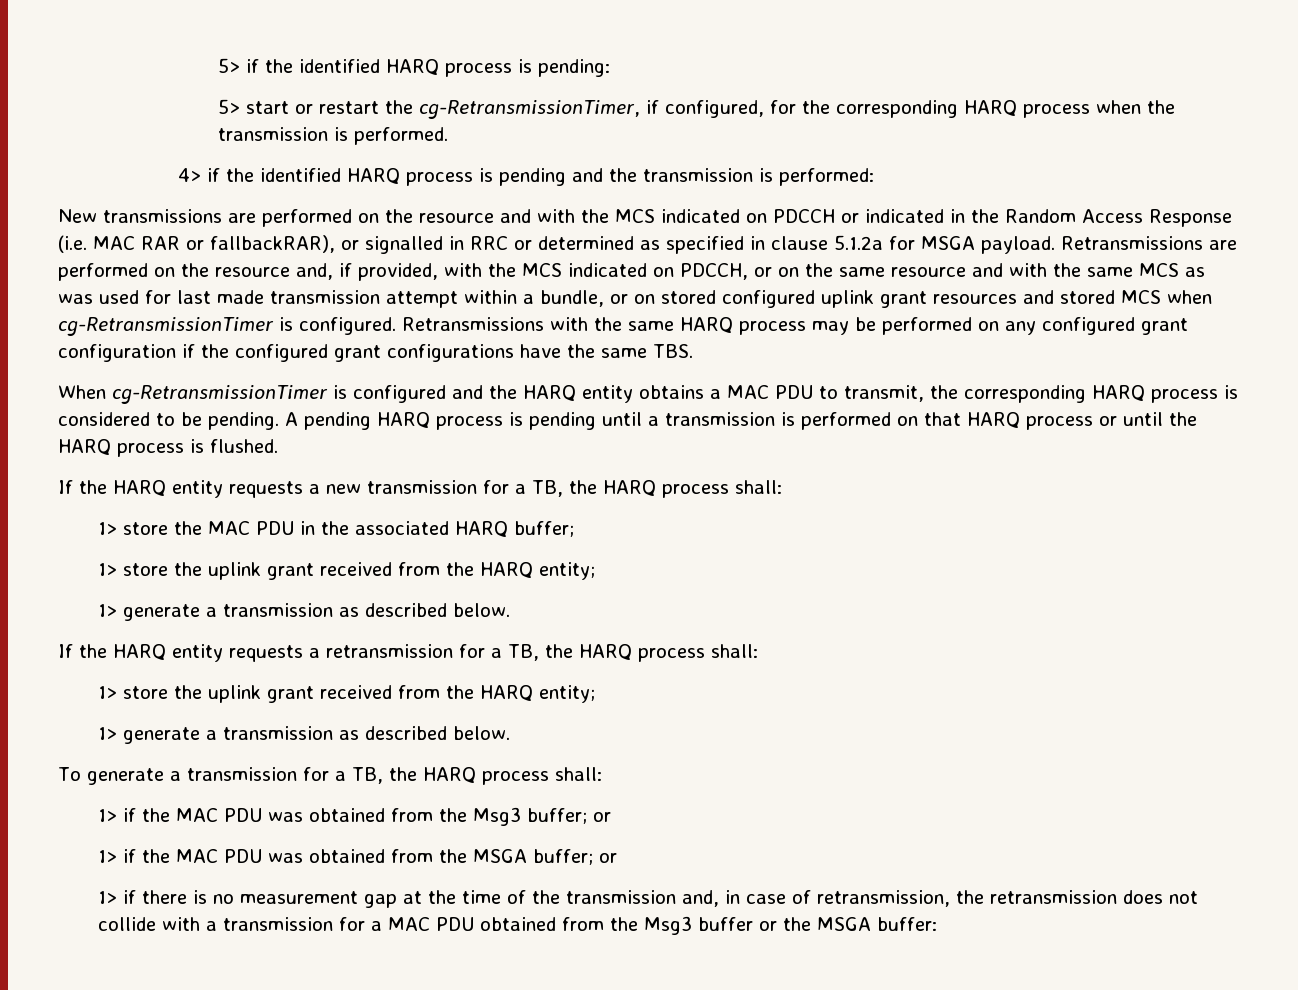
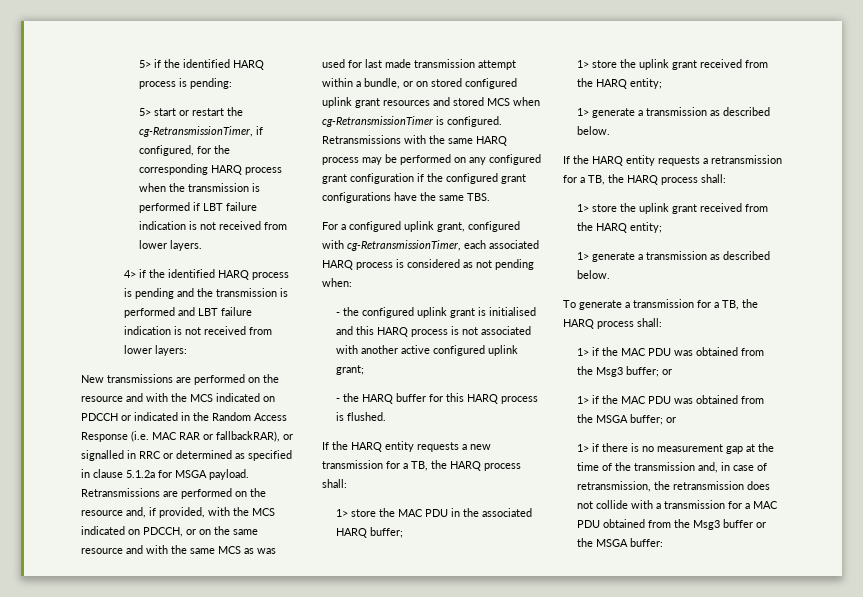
- 5> start or restart the cg-RetransmissionTimer, if configured, for the corresponding HARQ process when the transmission is performed.
+ 5> start or restart the cg-RetransmissionTimer, if configured, for the corresponding HARQ process when the transmission is performed if LBT failure indication is not received from lower layers.
- 4> if the identified HARQ process is pending and the transmission is performed:
+ 4> if the identified HARQ process is pending and the transmission is performed and LBT failure indication is not received from lower layers:
- When cg-RetransmissionTimer is configured and the HARQ entity obtains a MAC PDU to transmit, the corresponding HARQ process is considered to be pending. A pending HARQ process is pending until a transmission is performed on that HARQ process or until the HARQ process is flushed.
+ For a configured uplink grant, configured with cg-RetransmissionTimer, each associated HARQ process is considered as not pending when:
+ - the configured uplink grant is initialised and this HARQ process is not associated with another active configured uplink grant;
+ - the HARQ buffer for this HARQ process is flushed.

